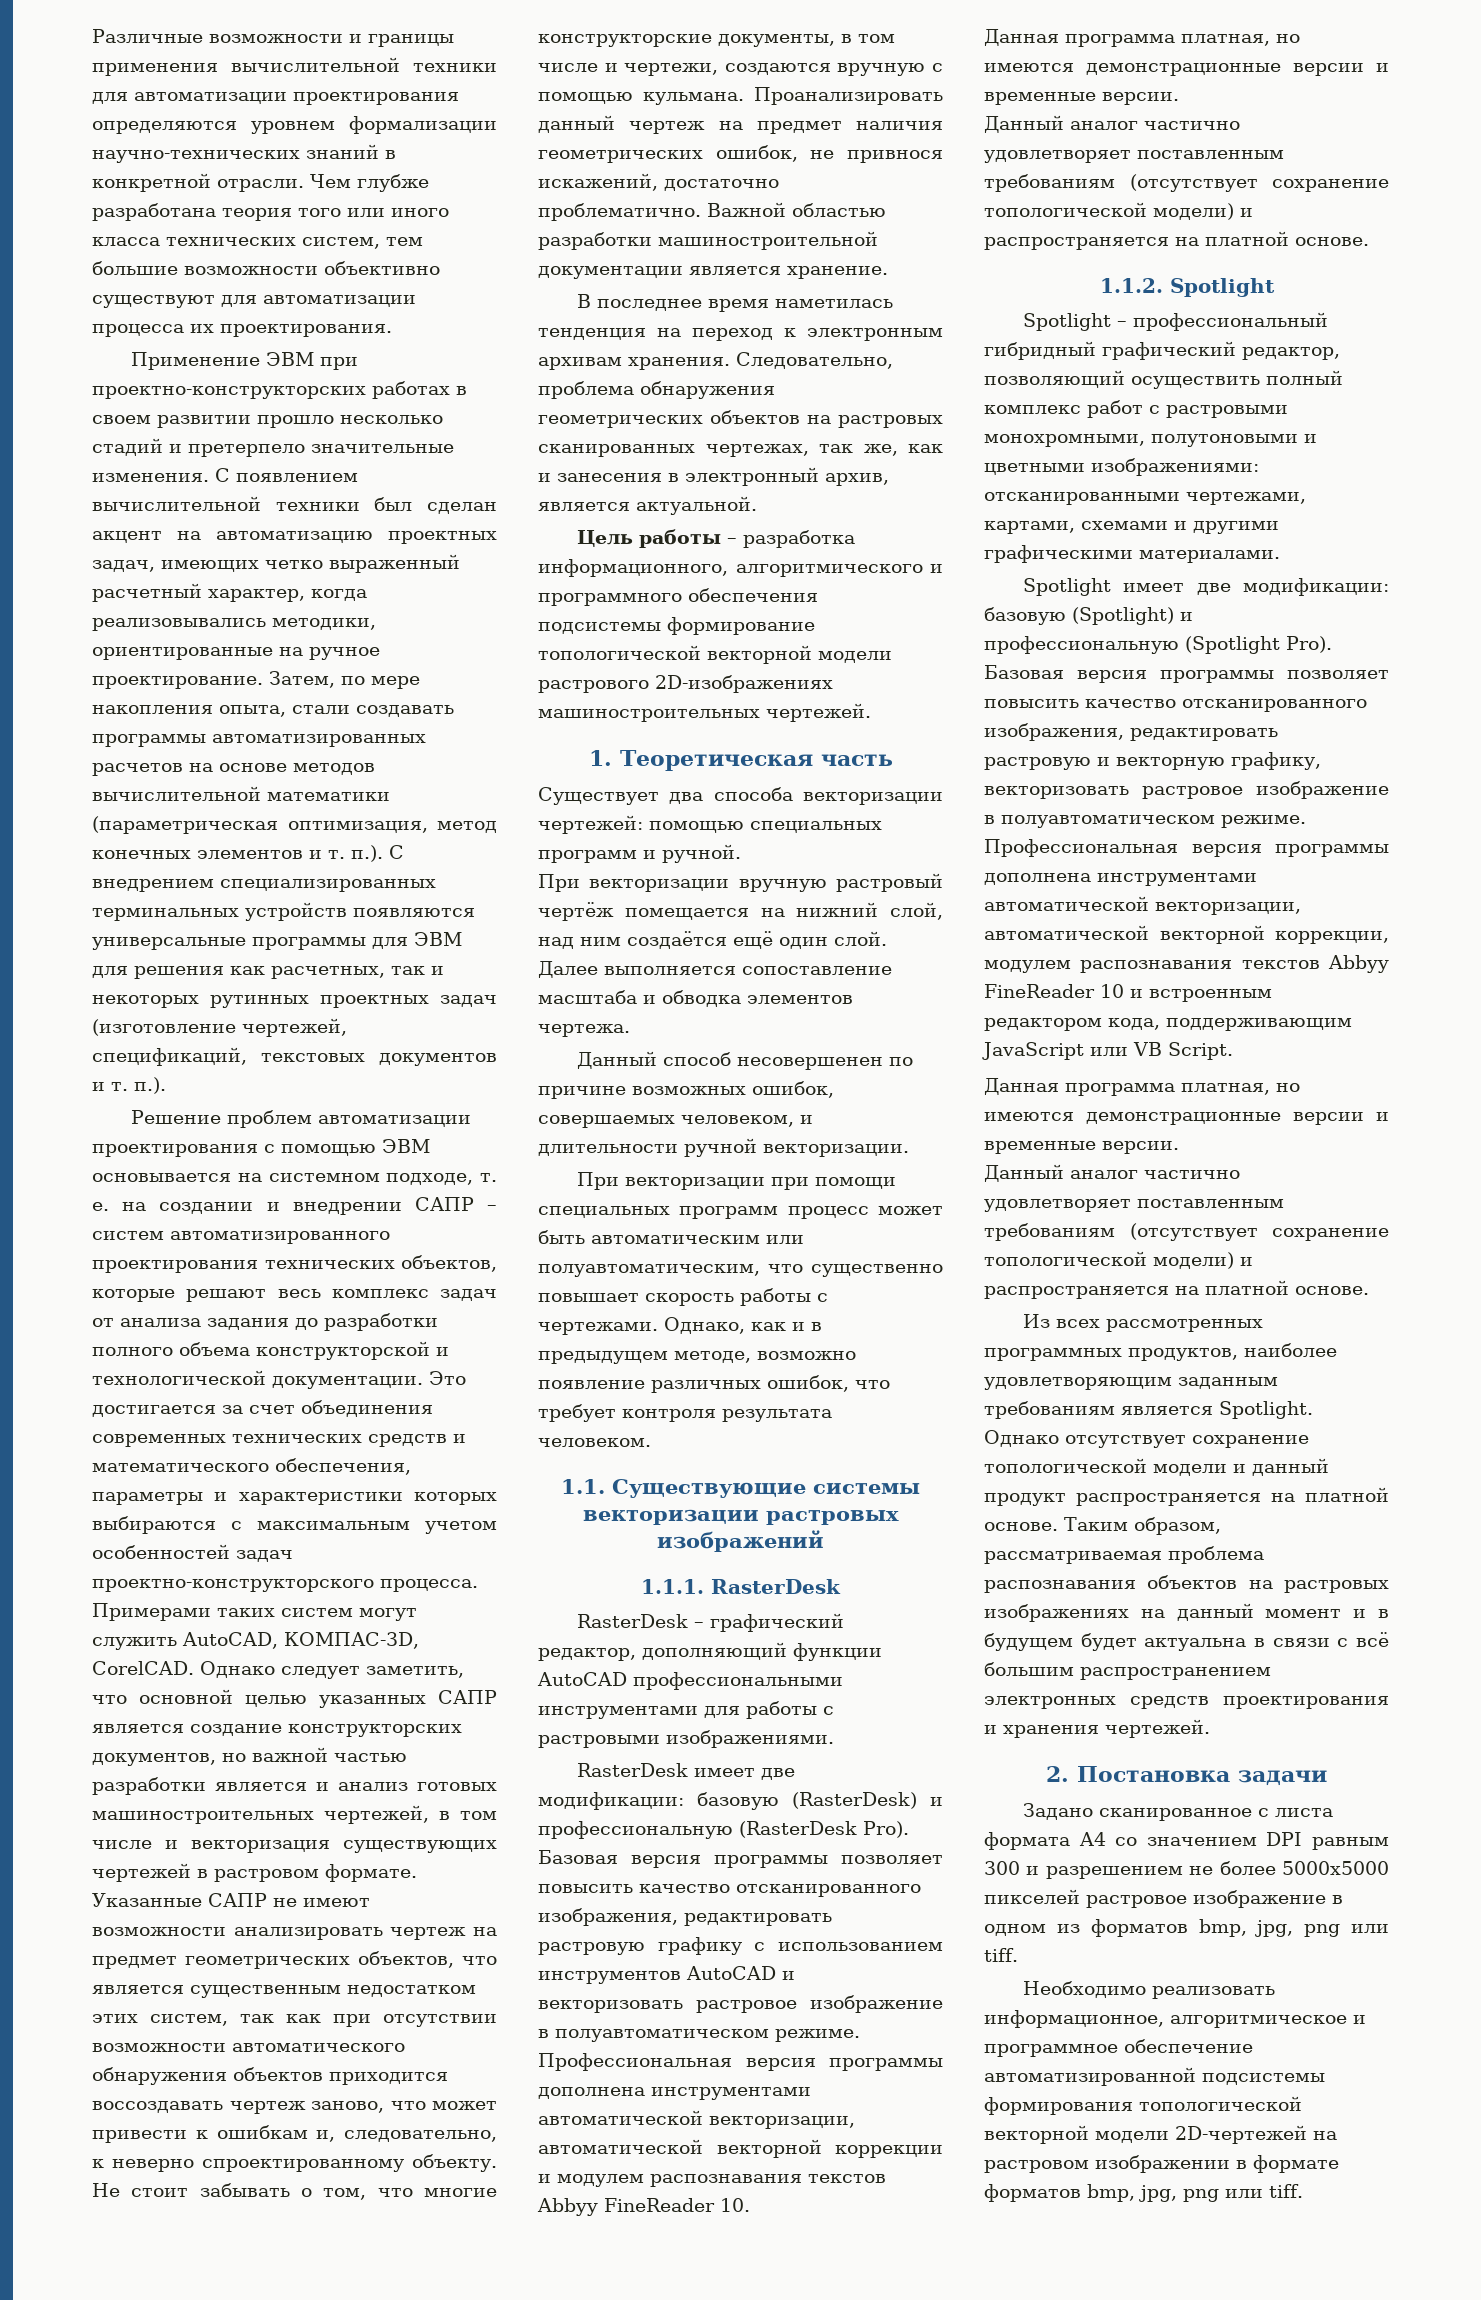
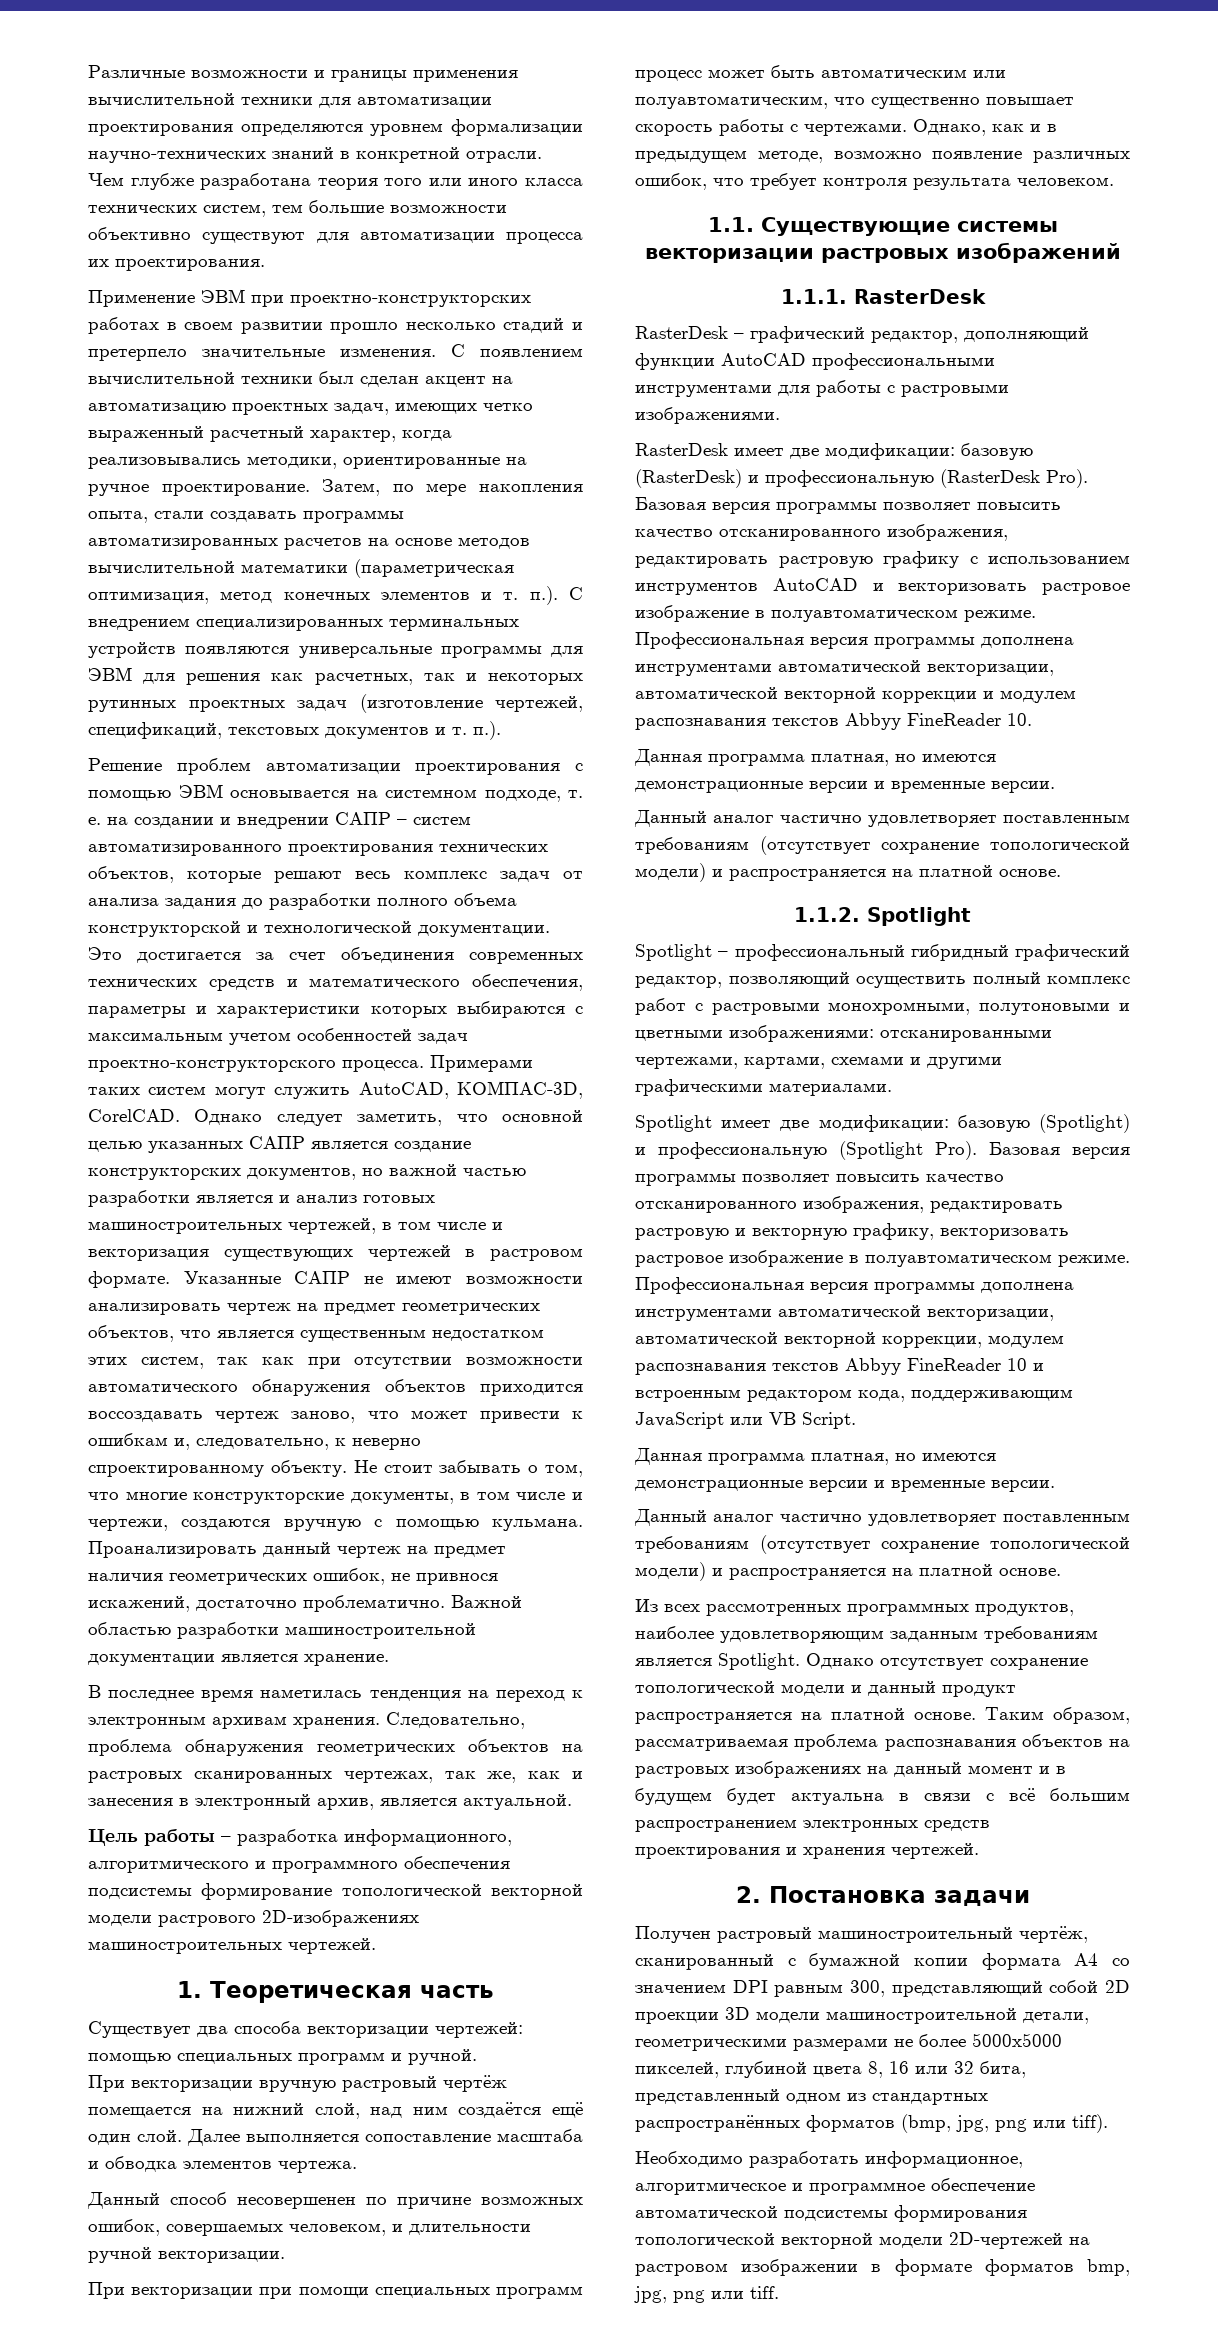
- Задано сканированное с листа формата A4 со значением DPI равным 300 и разрешением не более 5000х5000 пикселей растровое изображение в одном из форматов bmp, jpg, png или tiff.
+ Получен растровый машиностроительный чертёж, сканированный с бумажной копии формата A4 со значением DPI равным 300, представляющий собой 2D проекции 3D модели машиностроительной детали, геометрическими размерами не более 5000x5000 пикселей, глубиной цвета 8, 16 или 32 бита, представленный одном из стандартных распространённых форматов (bmp, jpg, png или tiff).
- Необходимо реализовать информационное, алгоритмическое и программное обеспечение автоматизированной подсистемы формирования топологической векторной модели 2D-чертежей на растровом изображении в формате форматов bmp, jpg, png или tiff.
+ Необходимо разработать информационное, алгоритмическое и программное обеспечение автоматической подсистемы формирования топологической векторной модели 2D-чертежей на растровом изображении в формате форматов bmp, jpg, png или tiff.

